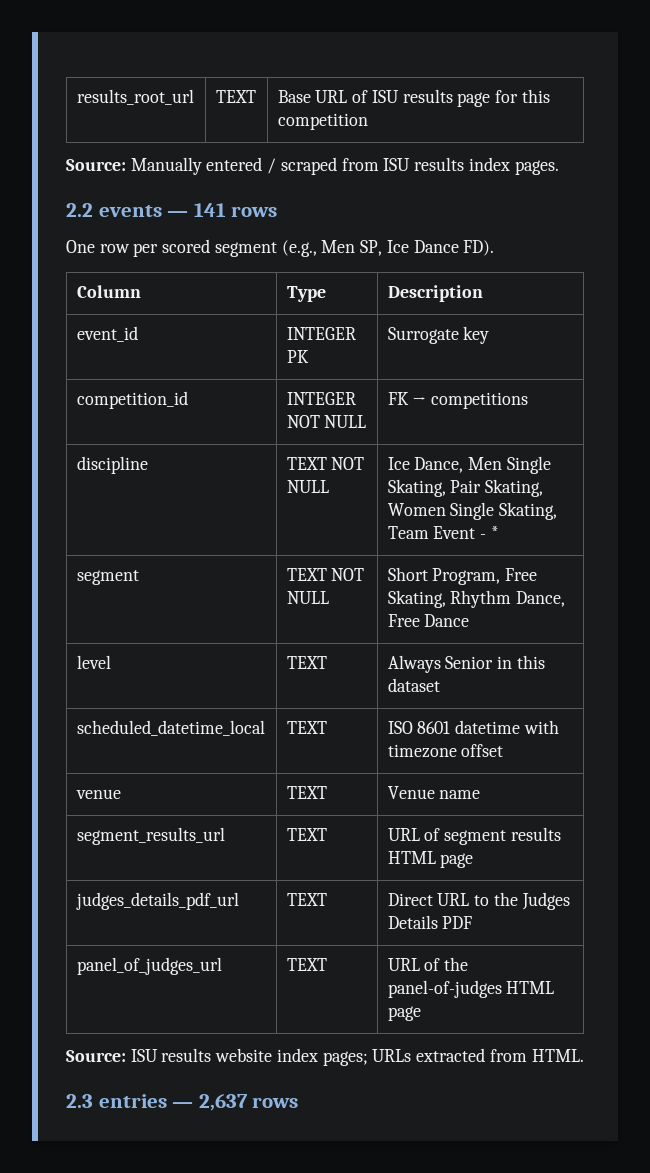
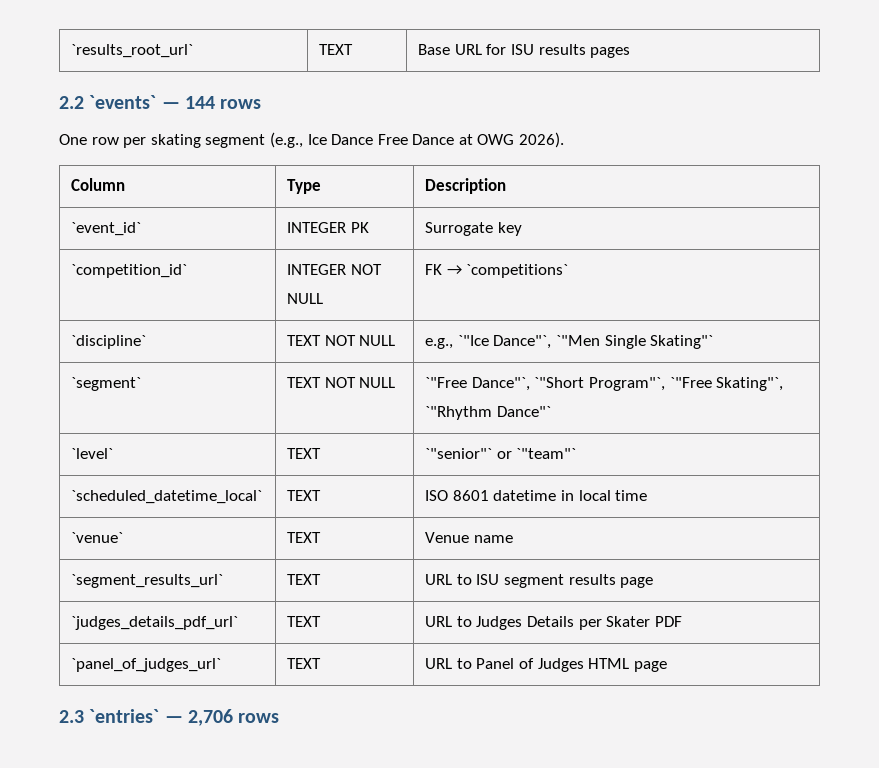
- results_root_url | TEXT | Base URL of ISU results page for this competition
- Source: Manually entered / scraped from ISU results index pages.
- 2.2 events — 141 rows
+ `results_root_url` | TEXT | Base URL for ISU results pages
+ 2.2 `events` — 144 rows
- One row per scored segment (e.g., Men SP, Ice Dance FD).
+ One row per skating segment (e.g., Ice Dance Free Dance at OWG 2026).
- event_id | INTEGER PK | Surrogate key
+ `event_id` | INTEGER PK | Surrogate key
- competition_id | INTEGER NOT NULL | FK → competitions
- discipline | TEXT NOT NULL | Ice Dance, Men Single Skating, Pair Skating, Women Single Skating, Team Event - *
- segment | TEXT NOT NULL | Short Program, Free Skating, Rhythm Dance, Free Dance
- level | TEXT | Always Senior in this dataset
- scheduled_datetime_local | TEXT | ISO 8601 datetime with timezone offset
- venue | TEXT | Venue name
+ `competition_id` | INTEGER NOT NULL | FK → `competitions`
+ `discipline` | TEXT NOT NULL | e.g., `"Ice Dance"`, `"Men Single Skating"`
+ `segment` | TEXT NOT NULL | `"Free Dance"`, `"Short Program"`, `"Free Skating"`, `"Rhythm Dance"`
+ `level` | TEXT | `"senior"` or `"team"`
+ `scheduled_datetime_local` | TEXT | ISO 8601 datetime in local time
+ `venue` | TEXT | Venue name
- segment_results_url | TEXT | URL of segment results HTML page
- judges_details_pdf_url | TEXT | Direct URL to the Judges Details PDF
- panel_of_judges_url | TEXT | URL of the panel-of-judges HTML page
- Source: ISU results website index pages; URLs extracted from HTML.
- 2.3 entries — 2,637 rows
+ `segment_results_url` | TEXT | URL to ISU segment results page
+ `judges_details_pdf_url` | TEXT | URL to Judges Details per Skater PDF
+ `panel_of_judges_url` | TEXT | URL to Panel of Judges HTML page
+ 2.3 `entries` — 2,706 rows

